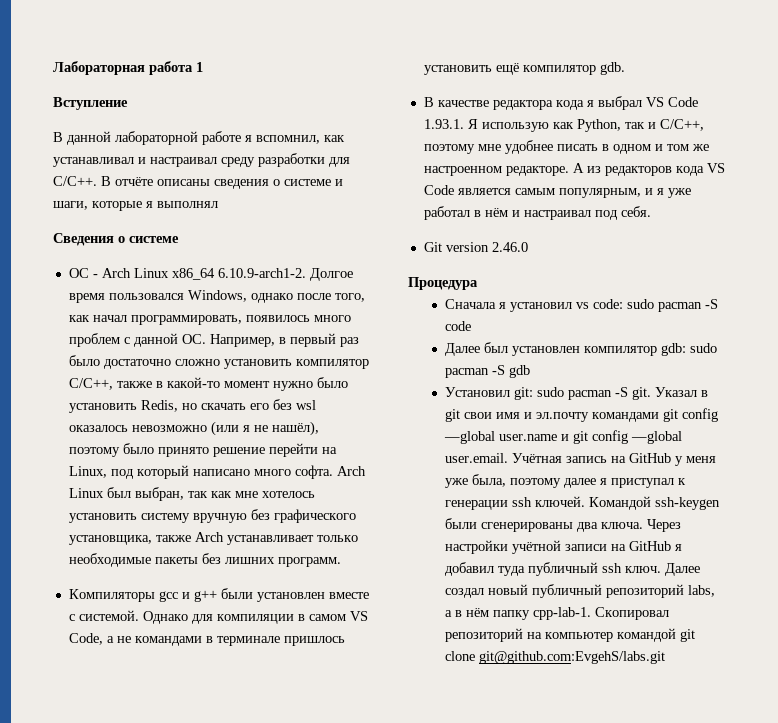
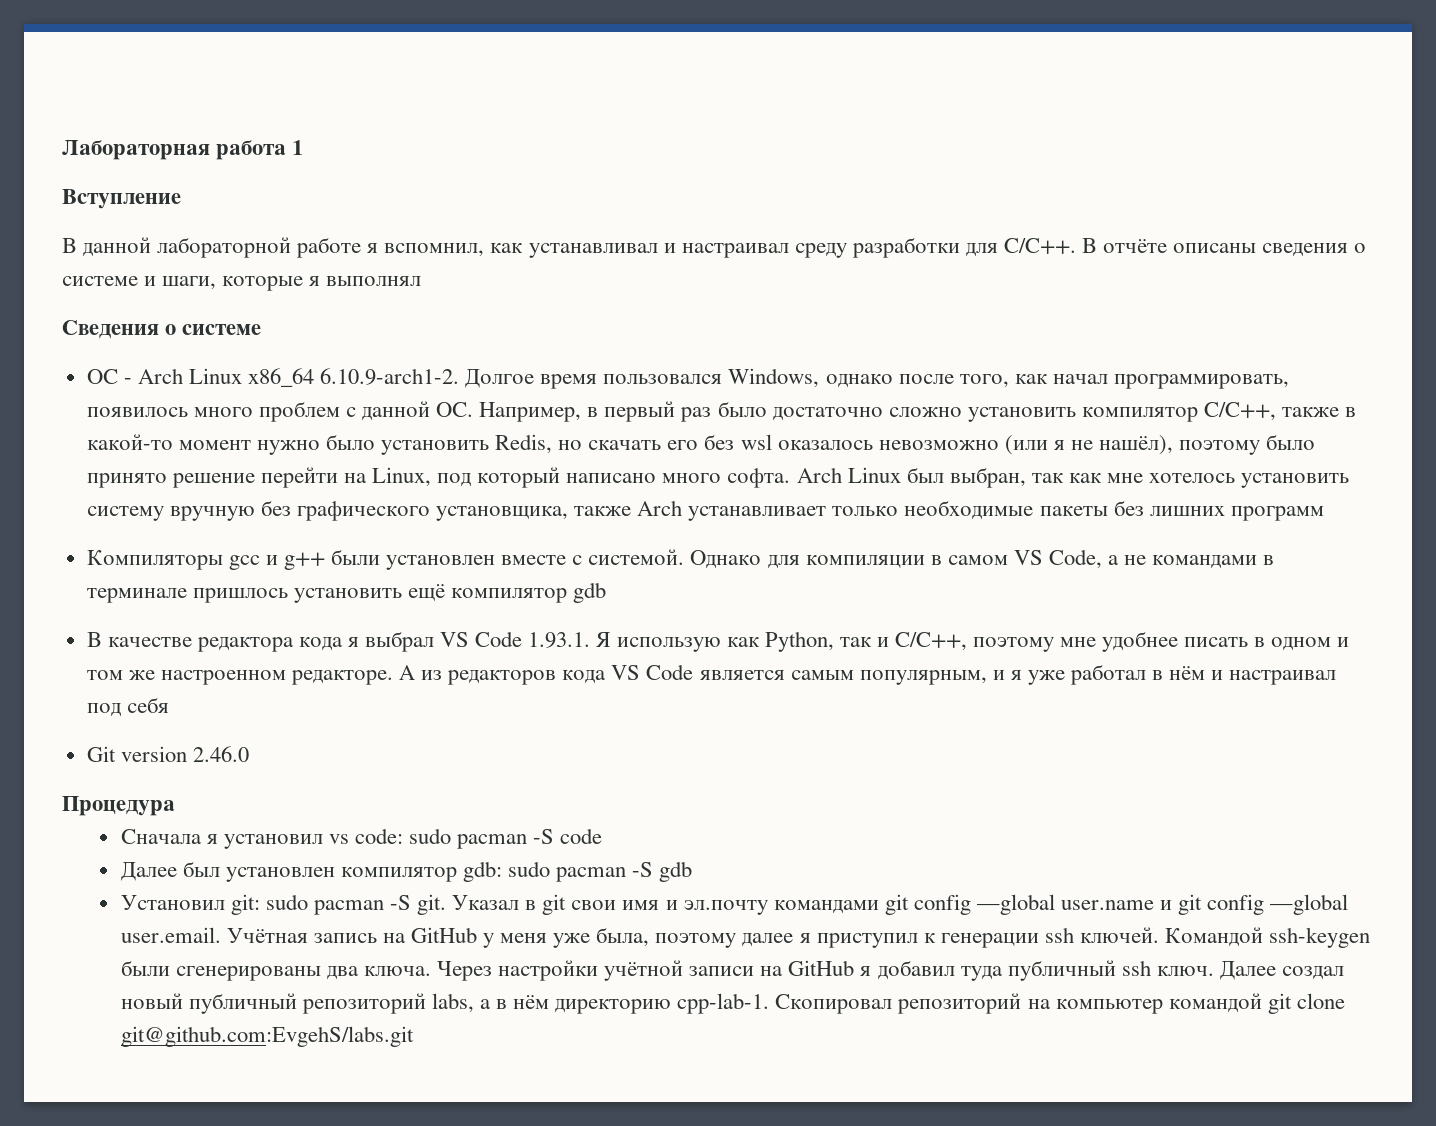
- Arch Linux был выбран, так как мне хотелось установить систему вручную без графического установщика, также Arch устанавливает только необходимые пакеты без лишних программ.
+ Arch Linux был выбран, так как мне хотелось установить систему вручную без графического установщика, также Arch устанавливает только необходимые пакеты без лишних программ
- Однако для компиляции в самом VS Code, а не командами в терминале пришлось установить ещё компилятор gdb.
+ Однако для компиляции в самом VS Code, а не командами в терминале пришлось установить ещё компилятор gdb
- А из редакторов кода VS Code является самым популярным, и я уже работал в нём и настраивал под себя.
+ А из редакторов кода VS Code является самым популярным, и я уже работал в нём и настраивал под себя
- Указал в git свои имя и эл.почту командами git config —global user.name и git config —global user.email. Учётная запись на GitHub у меня уже была, поэтому далее я приступал к генерации ssh ключей.
+ Указал в git свои имя и эл.почту командами git config —global user.name и git config —global user.email. Учётная запись на GitHub у меня уже была, поэтому далее я приступил к генерации ssh ключей.
- Далее создал новый публичный репозиторий labs, а в нём папку cpp-lab-1.
+ Далее создал новый публичный репозиторий labs, а в нём директорию cpp-lab-1.

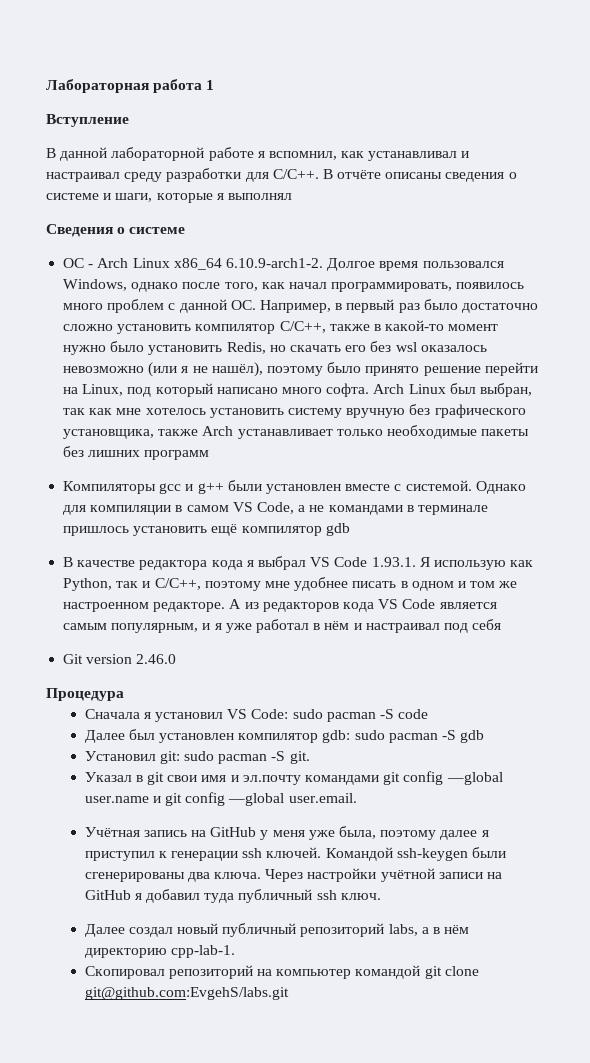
- Сначала я установил vs code: sudo pacman -S code
+ Сначала я установил VS Code: sudo pacman -S code
- Установил git: sudo pacman -S git. Указал в git свои имя и эл.почту командами git config —global user.name и git config —global user.email. Учётная запись на GitHub у меня уже была, поэтому далее я приступил к генерации ssh ключей.
+ Установил git: sudo pacman -S git.
+ Указал в git свои имя и эл.почту командами git config —global user.name и git config —global user.email.
+ Учётная запись на GitHub у меня уже была, поэтому далее я приступил к генерации ssh ключей.
- Через настройки учётной записи на GitHub я добавил туда публичный ssh ключ. Далее создал новый публичный репозиторий labs, а в нём директорию cpp-lab-1. Скопировал репозиторий на компьютер командой git clone git@github.com:EvgehS/labs.git
+ Через настройки учётной записи на GitHub я добавил туда публичный ssh ключ.
+ Далее создал новый публичный репозиторий labs, а в нём директорию cpp-lab-1.
+ Скопировал репозиторий на компьютер командой git clone git@github.com:EvgehS/labs.git

